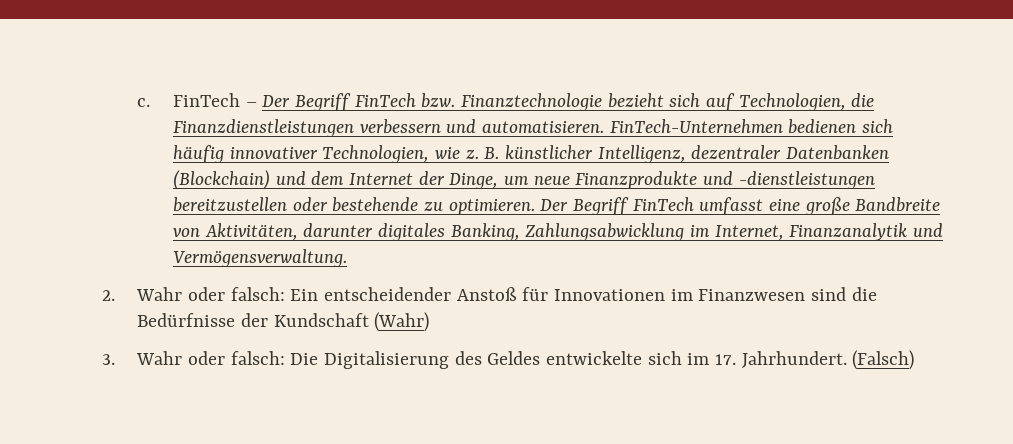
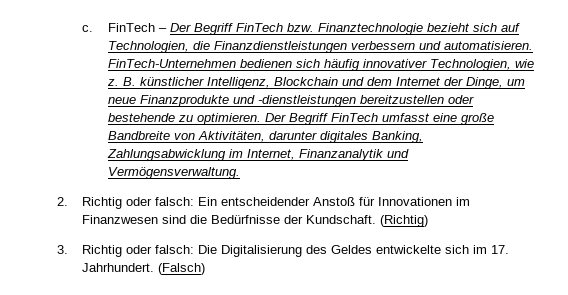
- B. künstlicher Intelligenz, dezentraler Datenbanken (Blockchain) und dem Internet der Dinge, um neue Finanzprodukte und -dienstleistungen bereitzustellen oder bestehende zu optimieren.
+ B. künstlicher Intelligenz, Blockchain und dem Internet der Dinge, um neue Finanzprodukte und -dienstleistungen bereitzustellen oder bestehende zu optimieren.
- 2. Wahr oder falsch: Ein entscheidender Anstoß für Innovationen im Finanzwesen sind die Bedürfnisse der Kundschaft (Wahr)
+ 2. Richtig oder falsch: Ein entscheidender Anstoß für Innovationen im Finanzwesen sind die Bedürfnisse der Kundschaft. (Richtig)
- 3. Wahr oder falsch: Die Digitalisierung des Geldes entwickelte sich im 17. Jahrhundert.
+ 3. Richtig oder falsch: Die Digitalisierung des Geldes entwickelte sich im 17. Jahrhundert.

